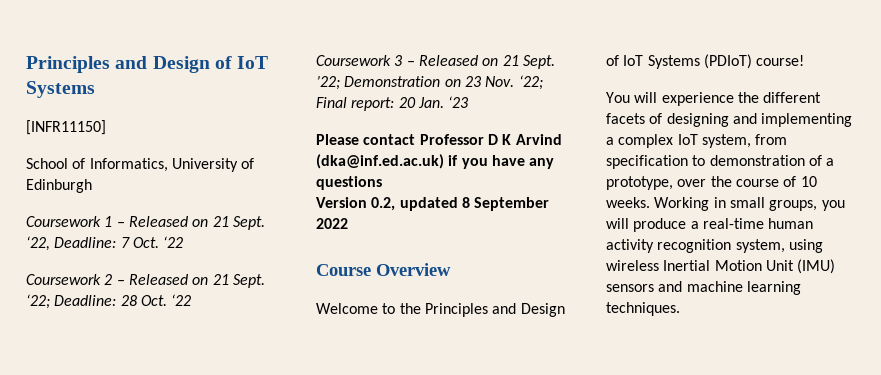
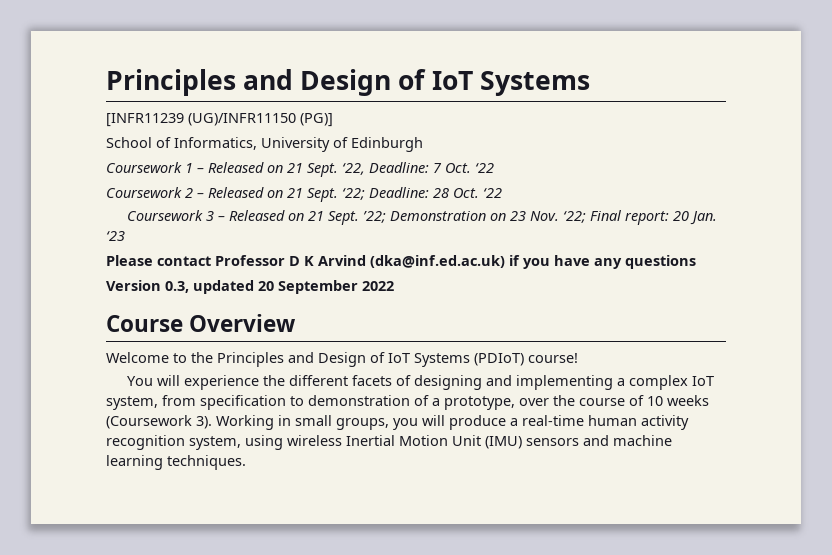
- [INFR11150]
+ [INFR11239 (UG)/INFR11150 (PG)]
- Version 0.2, updated 8 September 2022
+ Version 0.3, updated 20 September 2022
- You will experience the different facets of designing and implementing a complex IoT system, from specification to demonstration of a prototype, over the course of 10 weeks.
+ You will experience the different facets of designing and implementing a complex IoT system, from specification to demonstration of a prototype, over the course of 10 weeks (Coursework 3).

